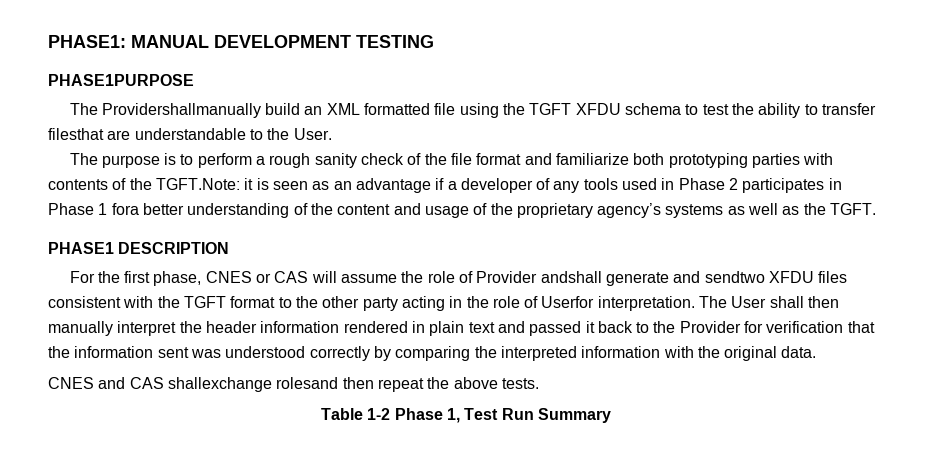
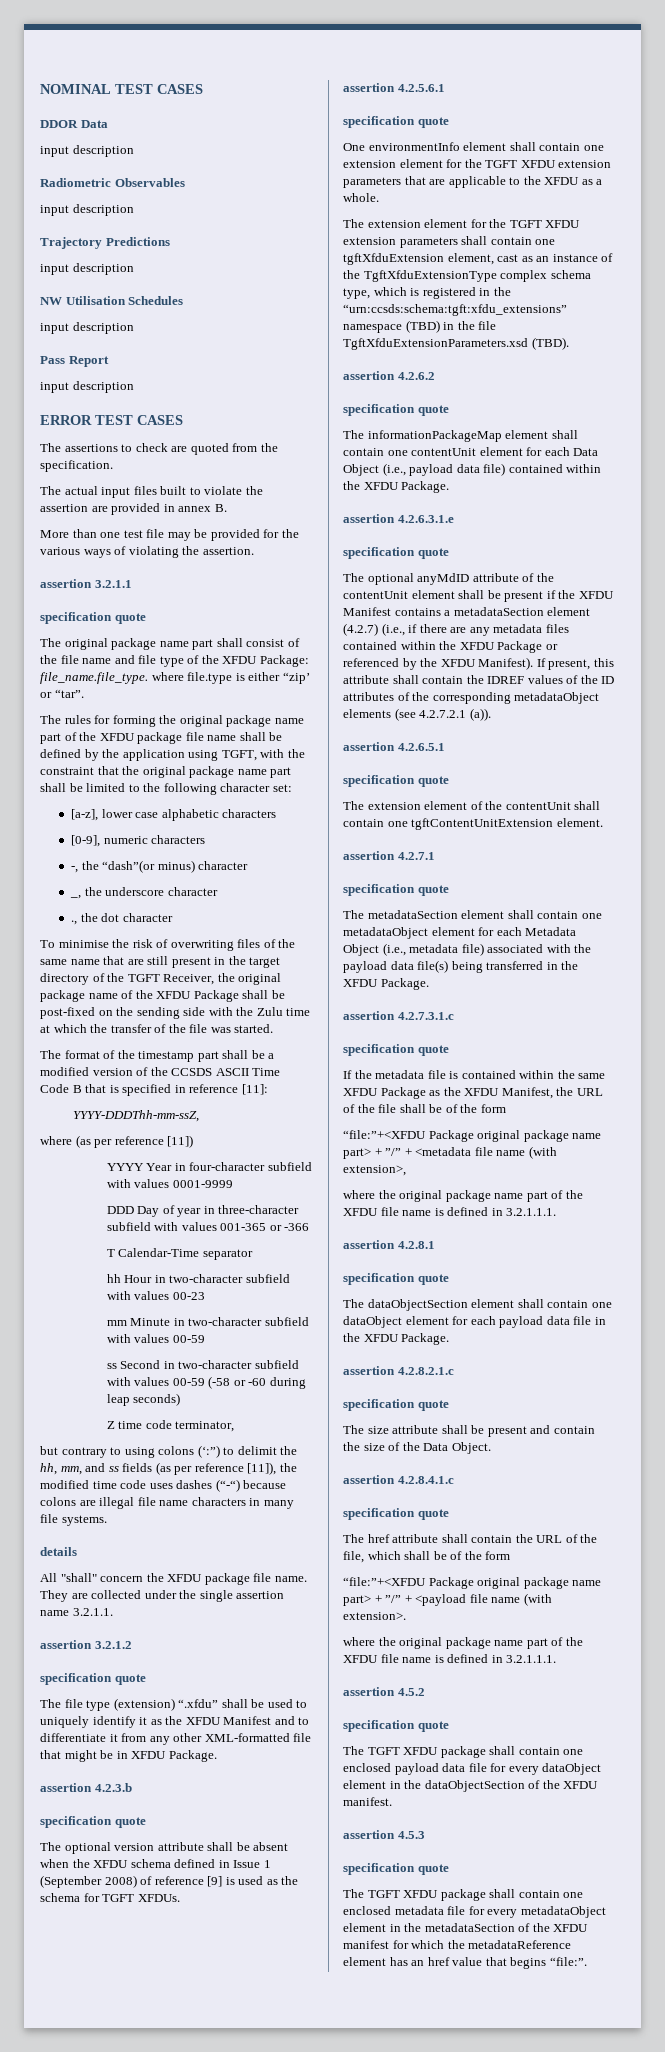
- PHASE1: MANUAL DEVELOPMENT TESTING
- PHASE1PURPOSE
- The Providershallmanually build an XML formatted file using the TGFT XFDU schema to test the ability to transfer filesthat are understandable to the User.
- The purpose is to perform a rough sanity check of the file format and familiarize both prototyping parties with contents of the TGFT.Note: it is seen as an advantage if a developer of any tools used in Phase 2 participates in Phase 1 fora better understanding of the content and usage of the proprietary agency’s systems as well as the TGFT.
- PHASE1 DESCRIPTION
- For the first phase, CNES or CAS will assume the role of Provider andshall generate and sendtwo XFDU files consistent with the TGFT format to the other party acting in the role of Userfor interpretation. The User shall then manually interpret the header information rendered in plain text and passed it back to the Provider for verification that the information sent was understood correctly by comparing the interpreted information with the original data.
- CNES and CAS shallexchange rolesand then repeat the above tests.
- Table 1-2 Phase 1, Test Run Summary
+ NOMINAL TEST CASES
+ DDOR Data
+ input description
+ Radiometric Observables
+ input description
+ Trajectory Predictions
+ input description
+ NW Utilisation Schedules
+ input description
+ Pass Report
+ input description
+ ERROR TEST CASES
+ The assertions to check are quoted from the specification.
+ The actual input files built to violate the assertion are provided in annex B.
+ More than one test file may be provided for the various ways of violating the assertion.
+ assertion 3.2.1.1
+ specification quote
+ The original package name part shall consist of the file name and file type of the XFDU Package: file_name.file_type. where file.type is either “zip’ or “tar”.
+ The rules for forming the original package name part of the XFDU package file name shall be defined by the application using TGFT, with the constraint that the original package name part shall be limited to the following character set:
+ [a-z], lower case alphabetic characters
+ [0-9], numeric characters
+ -, the “dash”(or minus) character
+ _, the underscore character
+ ., the dot character
+ To minimise the risk of overwriting files of the same name that are still present in the target directory of the TGFT Receiver, the original package name of the XFDU Package shall be post-fixed on the sending side with the Zulu time at which the transfer of the file was started.
+ The format of the timestamp part shall be a modified version of the CCSDS ASCII Time Code B that is specified in reference [11]:
+ YYYY-DDDThh-mm-ssZ,
+ where (as per reference [11])
+ YYYY Year in four-character subfield with values 0001-9999
+ DDD Day of year in three-character subfield with values 001-365 or -366
+ T Calendar-Time separator
+ hh Hour in two-character subfield with values 00-23
+ mm Minute in two-character subfield with values 00-59
+ ss Second in two-character subfield with values 00-59 (-58 or -60 during leap seconds)
+ Z time code terminator,
+ but contrary to using colons (‘:”) to delimit the hh, mm, and ss fields (as per reference [11]), the modified time code uses dashes (“-“) because colons are illegal file name characters in many file systems.
+ details
+ All "shall" concern the XFDU package file name. They are collected under the single assertion name 3.2.1.1.
+ assertion 3.2.1.2
+ specification quote
+ The file type (extension) “.xfdu” shall be used to uniquely identify it as the XFDU Manifest and to differentiate it from any other XML-formatted file that might be in XFDU Package.
+ assertion 4.2.3.b
+ specification quote
+ The optional version attribute shall be absent when the XFDU schema defined in Issue 1 (September 2008) of reference [9] is used as the schema for TGFT XFDUs.
+ assertion 4.2.5.6.1
+ specification quote
+ One environmentInfo element shall contain one extension element for the TGFT XFDU extension parameters that are applicable to the XFDU as a whole.
+ The extension element for the TGFT XFDU extension parameters shall contain one tgftXfduExtension element, cast as an instance of the TgftXfduExtensionType complex schema type, which is registered in the “urn:ccsds:schema:tgft:xfdu_extensions” namespace (TBD) in the file TgftXfduExtensionParameters.xsd (TBD).
+ assertion 4.2.6.2
+ specification quote
+ The informationPackageMap element shall contain one contentUnit element for each Data Object (i.e., payload data file) contained within the XFDU Package.
+ assertion 4.2.6.3.1.e
+ specification quote
+ The optional anyMdID attribute of the contentUnit element shall be present if the XFDU Manifest contains a metadataSection element (4.2.7) (i.e., if there are any metadata files contained within the XFDU Package or referenced by the XFDU Manifest). If present, this attribute shall contain the IDREF values of the ID attributes of the corresponding metadataObject elements (see 4.2.7.2.1 (a)).
+ assertion 4.2.6.5.1
+ specification quote
+ The extension element of the contentUnit shall contain one tgftContentUnitExtension element.
+ assertion 4.2.7.1
+ specification quote
+ The metadataSection element shall contain one metadataObject element for each Metadata Object (i.e., metadata file) associated with the payload data file(s) being transferred in the XFDU Package.
+ assertion 4.2.7.3.1.c
+ specification quote
+ If the metadata file is contained within the same XFDU Package as the XFDU Manifest, the URL of the file shall be of the form
+ “file:”+<XFDU Package original package name part> + ”/” + <metadata file name (with extension>,
+ where the original package name part of the XFDU file name is defined in 3.2.1.1.1.
+ assertion 4.2.8.1
+ specification quote
+ The dataObjectSection element shall contain one dataObject element for each payload data file in the XFDU Package.
+ assertion 4.2.8.2.1.c
+ specification quote
+ The size attribute shall be present and contain the size of the Data Object.
+ assertion 4.2.8.4.1.c
+ specification quote
+ The href attribute shall contain the URL of the file, which shall be of the form
+ “file:”+<XFDU Package original package name part> + ”/” + <payload file name (with extension>.
+ where the original package name part of the XFDU file name is defined in 3.2.1.1.1.
+ assertion 4.5.2
+ specification quote
+ The TGFT XFDU package shall contain one enclosed payload data file for every dataObject element in the dataObjectSection of the XFDU manifest.
+ assertion 4.5.3
+ specification quote
+ The TGFT XFDU package shall contain one enclosed metadata file for every metadataObject element in the metadataSection of the XFDU manifest for which the metadataReference element has an href value that begins “file:”.

